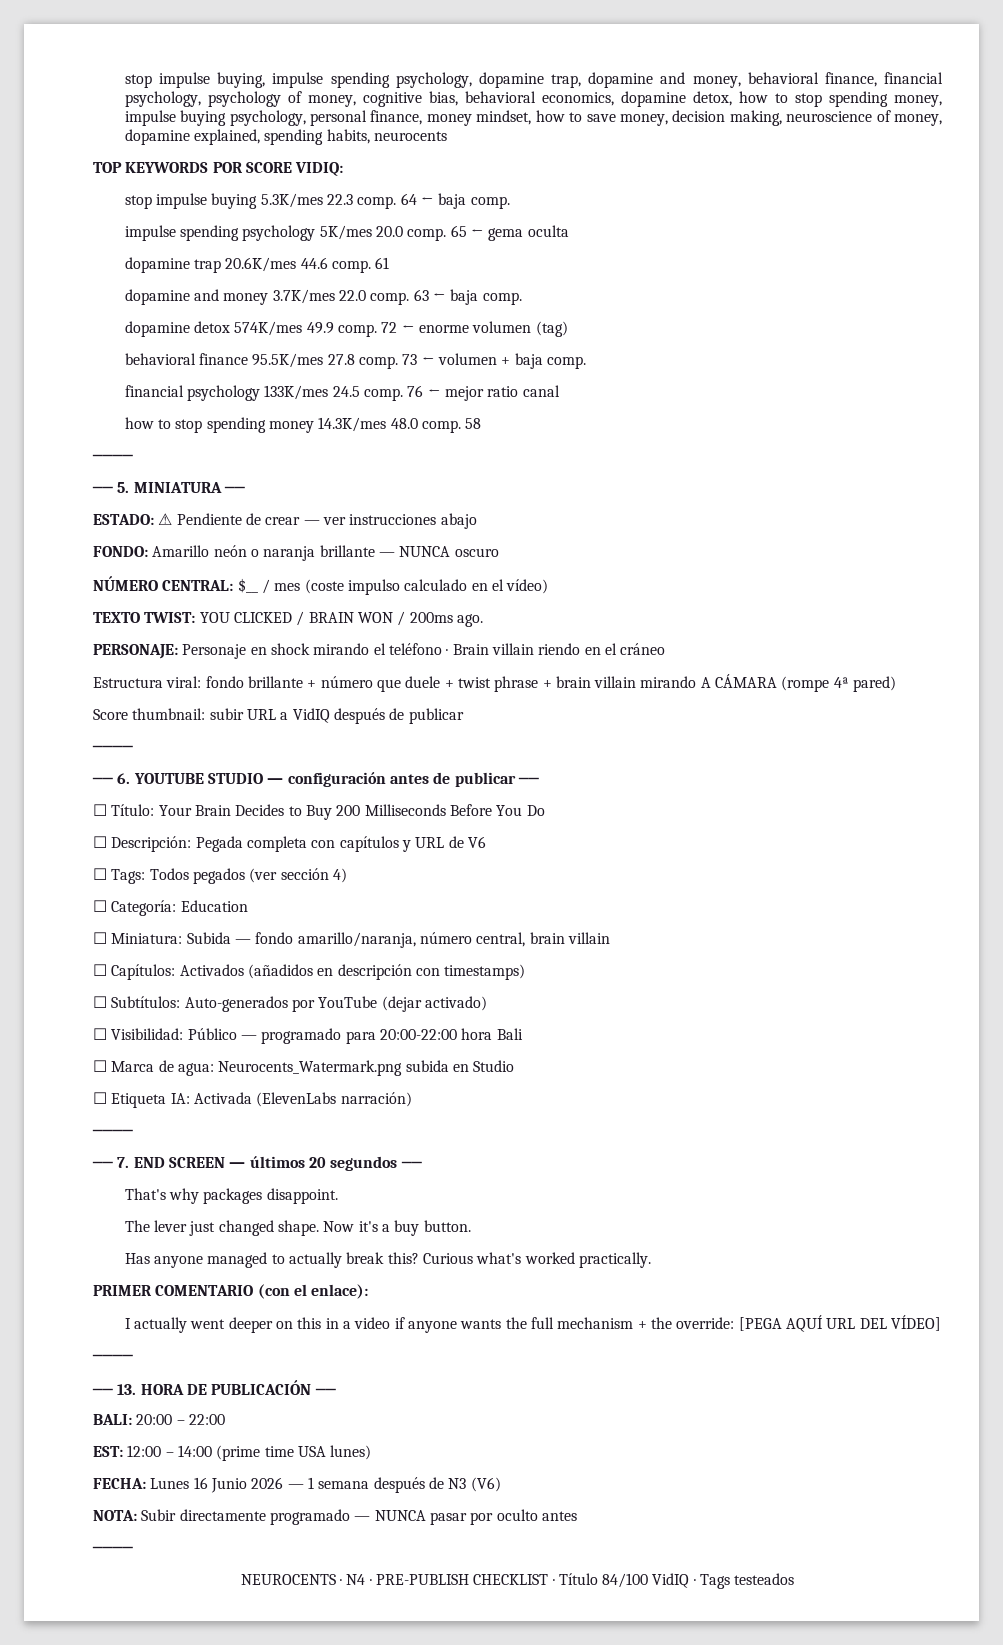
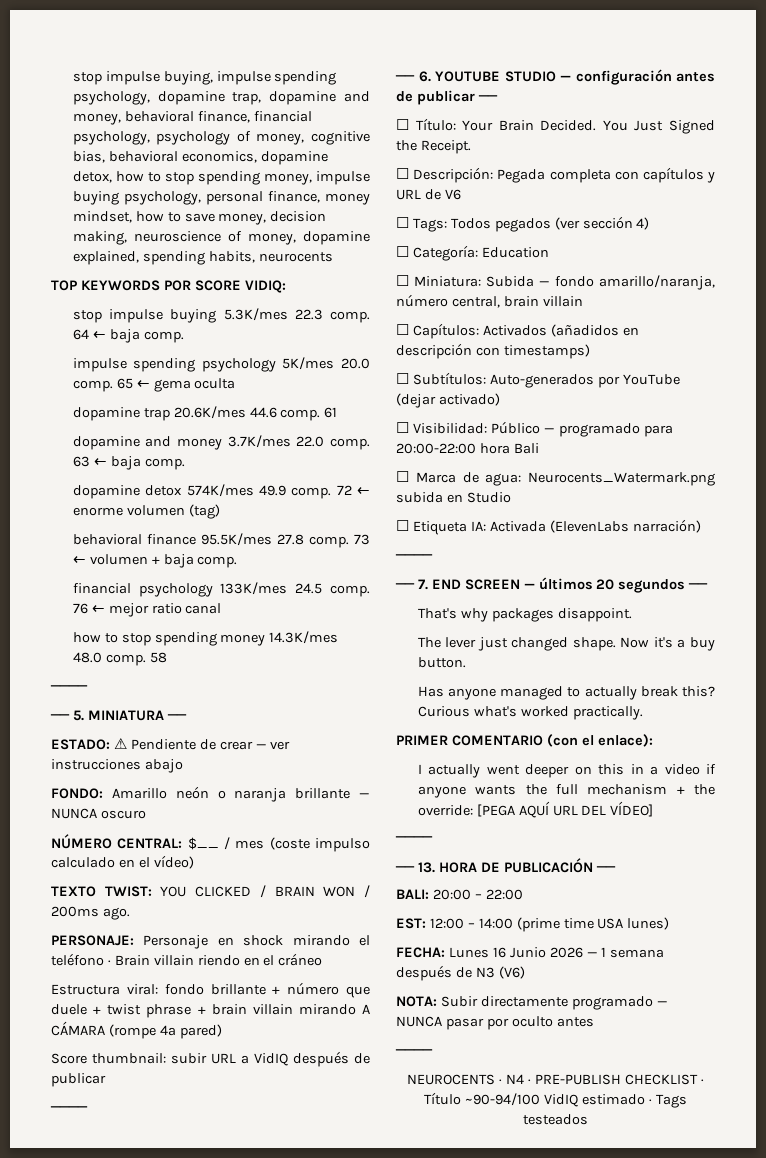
- ☐ Título: Your Brain Decides to Buy 200 Milliseconds Before You Do
+ ☐ Título: Your Brain Decided. You Just Signed the Receipt.
- NEUROCENTS · N4 · PRE-PUBLISH CHECKLIST · Título 84/100 VidIQ · Tags testeados
+ NEUROCENTS · N4 · PRE-PUBLISH CHECKLIST · Título ~90-94/100 VidIQ estimado · Tags testeados

